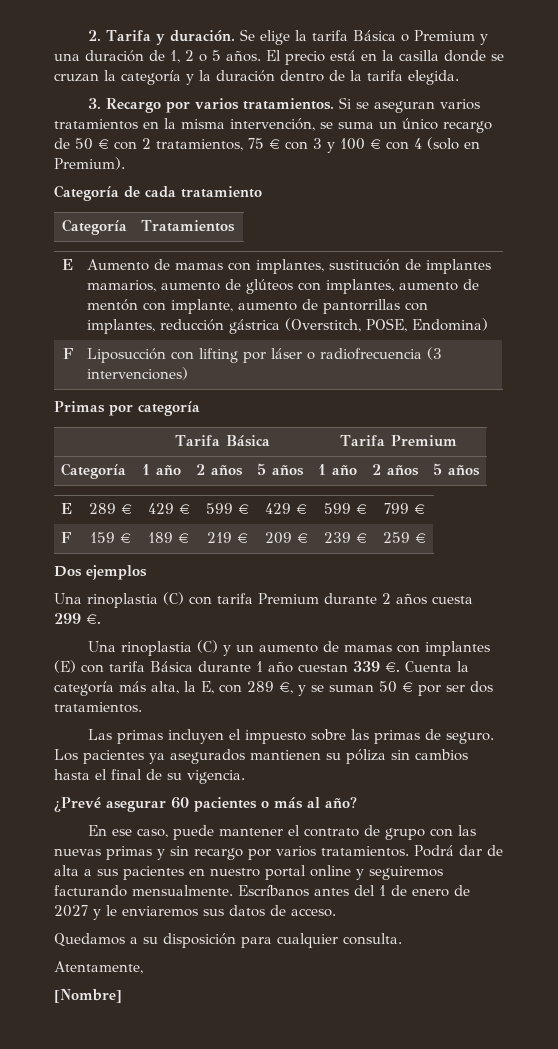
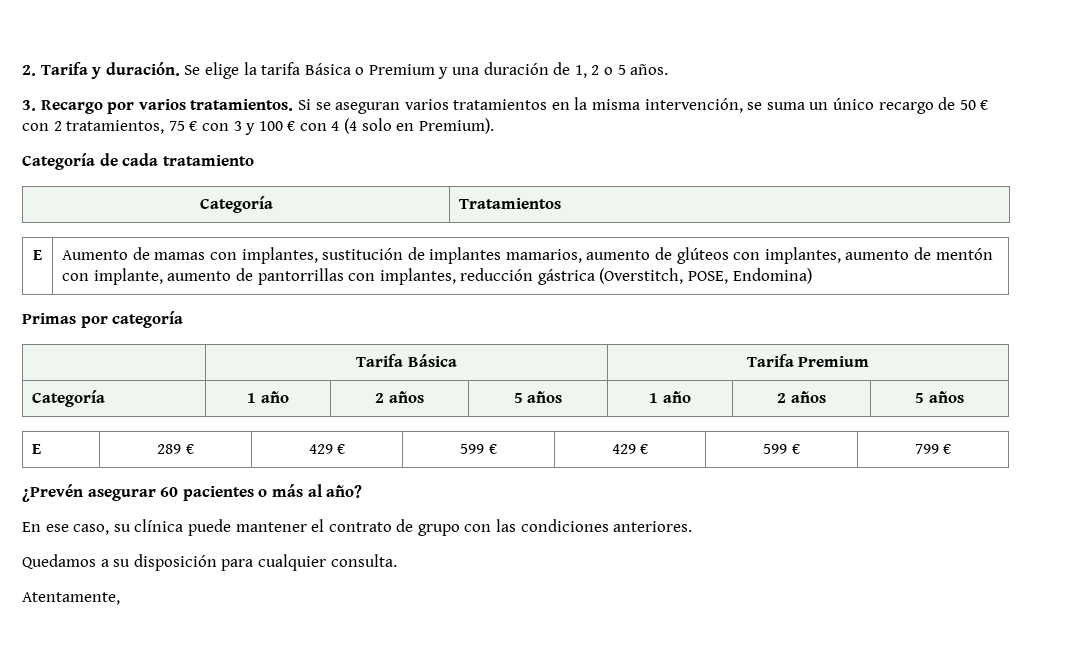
- El precio está en la casilla donde se cruzan la categoría y la duración dentro de la tarifa elegida.
- Si se aseguran varios tratamientos en la misma intervención, se suma un único recargo de 50 € con 2 tratamientos, 75 € con 3 y 100 € con 4 (solo en Premium).
+ Si se aseguran varios tratamientos en la misma intervención, se suma un único recargo de 50 € con 2 tratamientos, 75 € con 3 y 100 € con 4 (4 solo en Premium).
- F | Liposucción con lifting por láser o radiofrecuencia (3 intervenciones)
- F | 159 € | 189 € | 219 € | 209 € | 239 € | 259 €
- Dos ejemplos
- Una rinoplastia (C) con tarifa Premium durante 2 años cuesta 299 €.
- Una rinoplastia (C) y un aumento de mamas con implantes (E) con tarifa Básica durante 1 año cuestan 339 €. Cuenta la categoría más alta, la E, con 289 €, y se suman 50 € por ser dos tratamientos.
- Las primas incluyen el impuesto sobre las primas de seguro. Los pacientes ya asegurados mantienen su póliza sin cambios hasta el final de su vigencia.
- ¿Prevé asegurar 60 pacientes o más al año?
+ ¿Prevén asegurar 60 pacientes o más al año?
- En ese caso, puede mantener el contrato de grupo con las nuevas primas y sin recargo por varios tratamientos. Podrá dar de alta a sus pacientes en nuestro portal online y seguiremos facturando mensualmente. Escríbanos antes del 1 de enero de 2027 y le enviaremos sus datos de acceso.
+ En ese caso, su clínica puede mantener el contrato de grupo con las condiciones anteriores.
- [Nombre]

